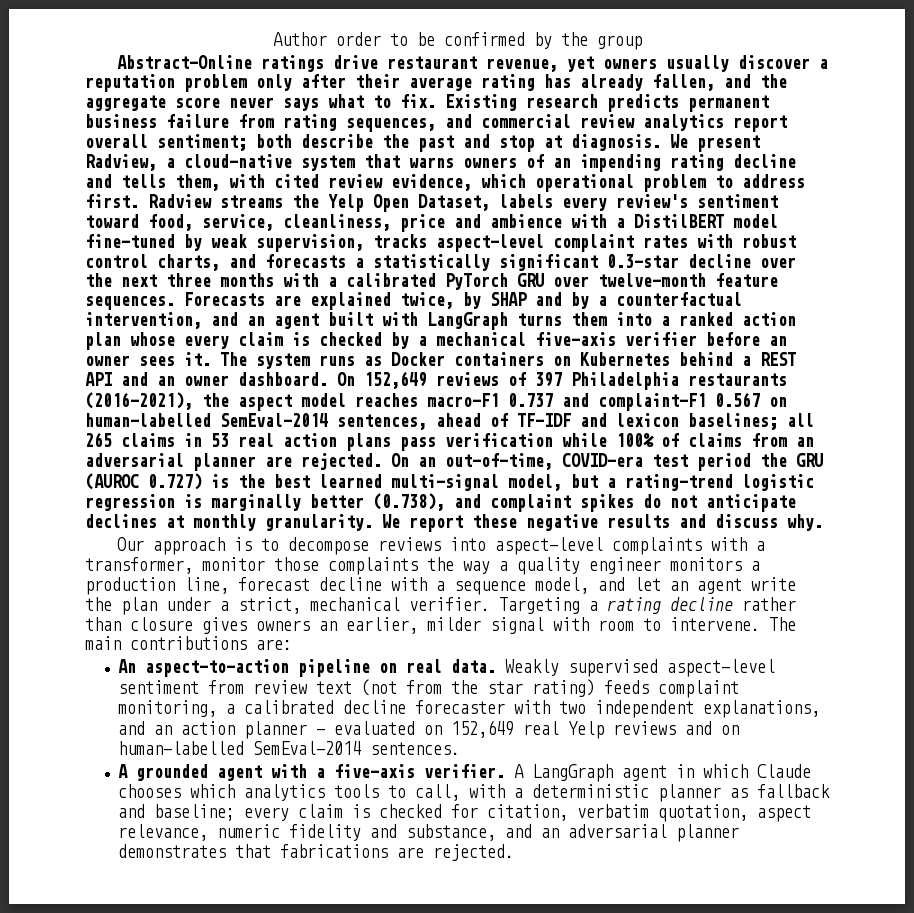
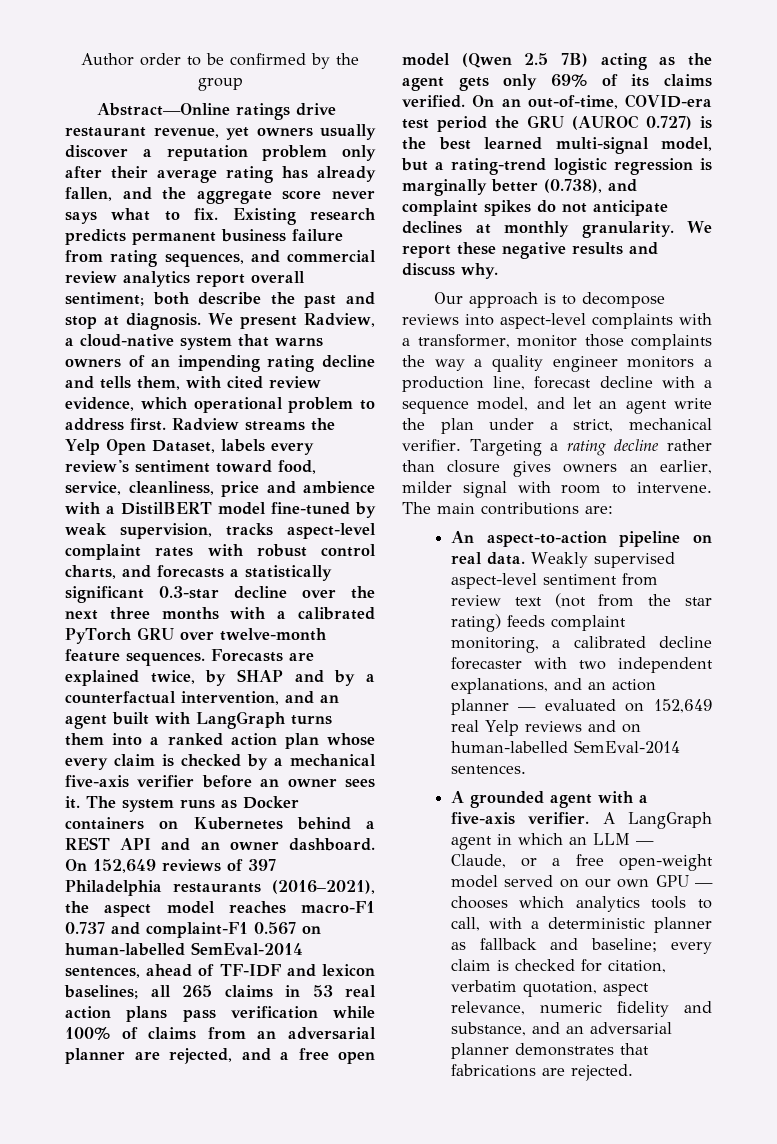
- On 152,649 reviews of 397 Philadelphia restaurants (2016–2021), the aspect model reaches macro-F1 0.737 and complaint-F1 0.567 on human-labelled SemEval-2014 sentences, ahead of TF-IDF and lexicon baselines; all 265 claims in 53 real action plans pass verification while 100% of claims from an adversarial planner are rejected.
+ On 152,649 reviews of 397 Philadelphia restaurants (2016–2021), the aspect model reaches macro-F1 0.737 and complaint-F1 0.567 on human-labelled SemEval-2014 sentences, ahead of TF-IDF and lexicon baselines; all 265 claims in 53 real action plans pass verification while 100% of claims from an adversarial planner are rejected, and a free open model (Qwen 2.5 7B) acting as the agent gets only 69% of its claims verified.
- A LangGraph agent in which Claude chooses which analytics tools to call, with a deterministic planner as fallback and baseline; every claim is checked for citation, verbatim quotation, aspect relevance, numeric fidelity and substance, and an adversarial planner demonstrates that fabrications are rejected.
+ A LangGraph agent in which an LLM — Claude, or a free open-weight model served on our own GPU — chooses which analytics tools to call, with a deterministic planner as fallback and baseline; every claim is checked for citation, verbatim quotation, aspect relevance, numeric fidelity and substance, and an adversarial planner demonstrates that fabrications are rejected.

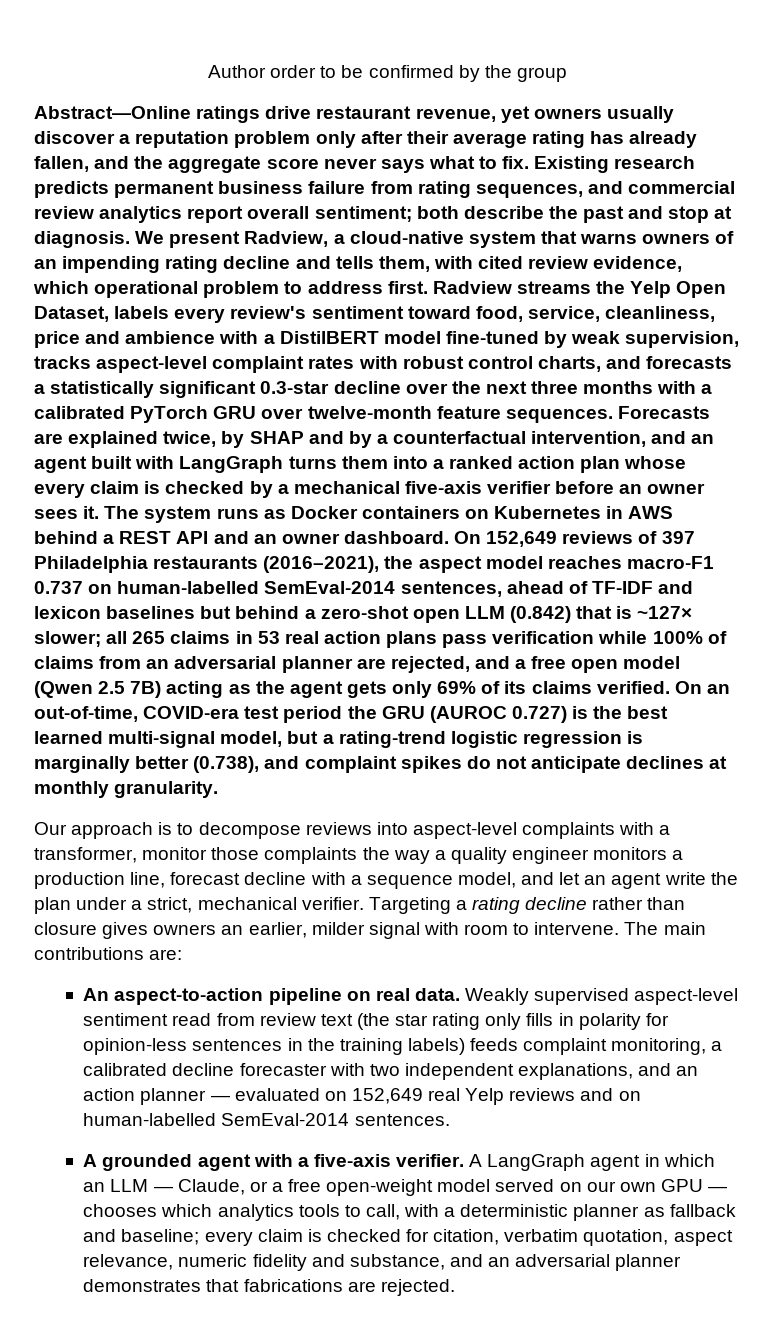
- The system runs as Docker containers on Kubernetes behind a REST API and an owner dashboard.
+ The system runs as Docker containers on Kubernetes in AWS behind a REST API and an owner dashboard.
- On 152,649 reviews of 397 Philadelphia restaurants (2016–2021), the aspect model reaches macro-F1 0.737 and complaint-F1 0.567 on human-labelled SemEval-2014 sentences, ahead of TF-IDF and lexicon baselines;
+ On 152,649 reviews of 397 Philadelphia restaurants (2016–2021), the aspect model reaches macro-F1 0.737 on human-labelled SemEval-2014 sentences, ahead of TF-IDF and lexicon baselines but behind a zero-shot open LLM (0.842) that is ~127× slower;
- We report these negative results and discuss why.
- Weakly supervised aspect-level sentiment from review text (not from the star rating) feeds complaint monitoring, a calibrated decline forecaster with two independent explanations, and an action planner — evaluated on 152,649 real Yelp reviews and on human-labelled SemEval-2014 sentences.
+ Weakly supervised aspect-level sentiment read from review text (the star rating only fills in polarity for opinion-less sentences in the training labels) feeds complaint monitoring, a calibrated decline forecaster with two independent explanations, and an action planner — evaluated on 152,649 real Yelp reviews and on human-labelled SemEval-2014 sentences.

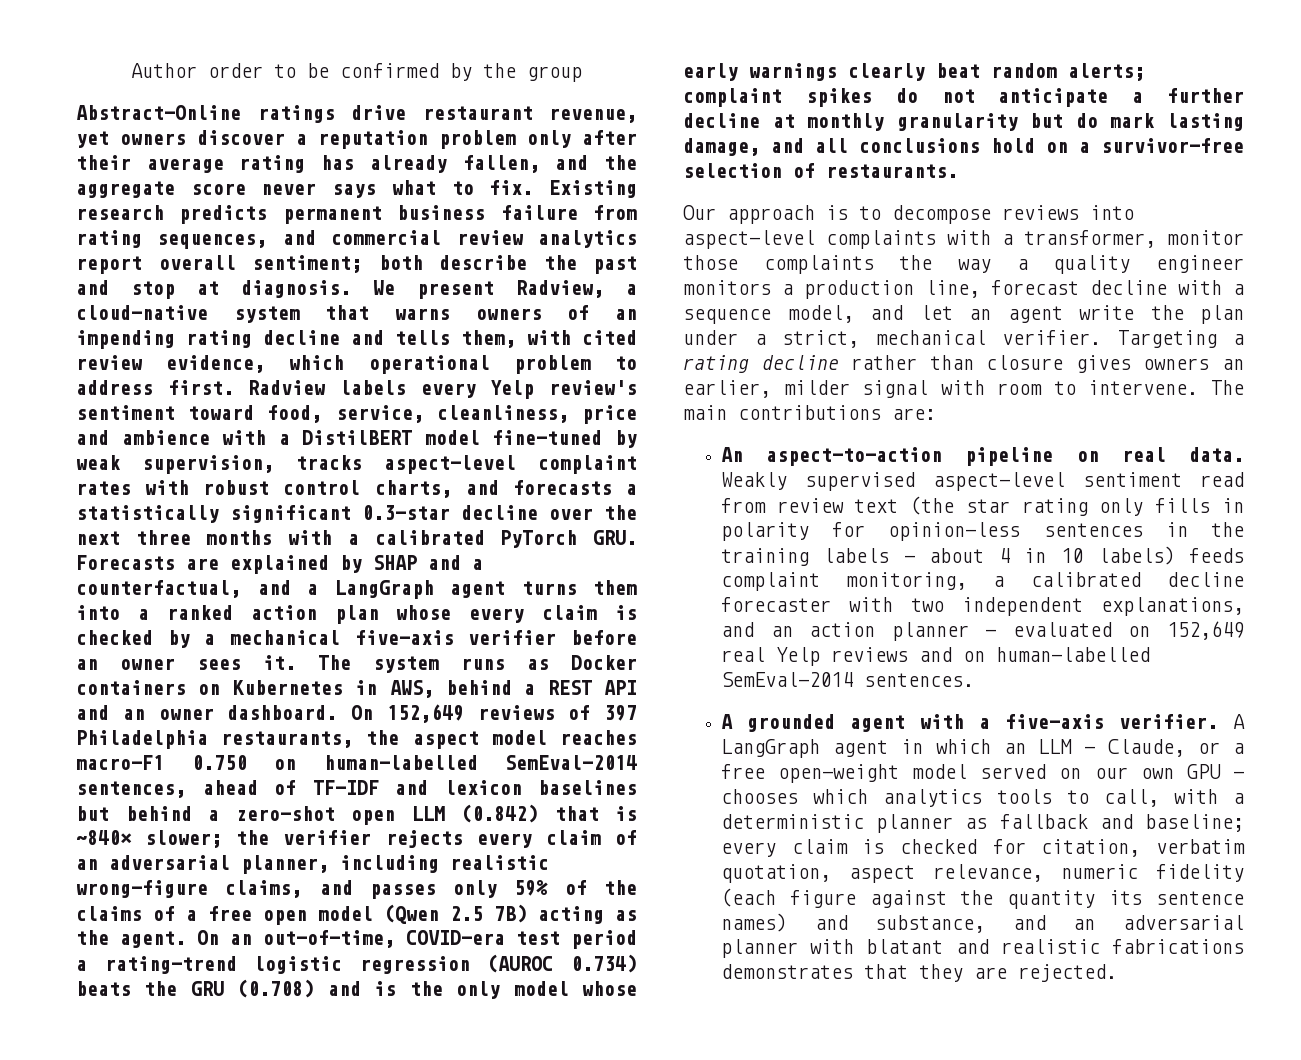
- Abstract—Online ratings drive restaurant revenue, yet owners usually discover a reputation problem only after their average rating has already fallen, and the aggregate score never says what to fix.
+ Abstract—Online ratings drive restaurant revenue, yet owners discover a reputation problem only after their average rating has already fallen, and the aggregate score never says what to fix.
- Radview streams the Yelp Open Dataset, labels every review's sentiment toward food, service, cleanliness, price and ambience with a DistilBERT model fine-tuned by weak supervision, tracks aspect-level complaint rates with robust control charts, and forecasts a statistically significant 0.3-star decline over the next three months with a calibrated PyTorch GRU over twelve-month feature sequences. Forecasts are explained twice, by SHAP and by a counterfactual intervention, and an agent built with LangGraph turns them into a ranked action plan whose every claim is checked by a mechanical five-axis verifier before an owner sees it.
+ Radview labels every Yelp review's sentiment toward food, service, cleanliness, price and ambience with a DistilBERT model fine-tuned by weak supervision, tracks aspect-level complaint rates with robust control charts, and forecasts a statistically significant 0.3-star decline over the next three months with a calibrated PyTorch GRU. Forecasts are explained by SHAP and a counterfactual, and a LangGraph agent turns them into a ranked action plan whose every claim is checked by a mechanical five-axis verifier before an owner sees it.
- The system runs as Docker containers on Kubernetes in AWS behind a REST API and an owner dashboard.
+ The system runs as Docker containers on Kubernetes in AWS, behind a REST API and an owner dashboard.
- On 152,649 reviews of 397 Philadelphia restaurants (2016–2021), the aspect model reaches macro-F1 0.737 on human-labelled SemEval-2014 sentences, ahead of TF-IDF and lexicon baselines but behind a zero-shot open LLM (0.842) that is ~127× slower; all 265 claims in 53 real action plans pass verification while 100% of claims from an adversarial planner are rejected, and a free open model (Qwen 2.5 7B) acting as the agent gets only 69% of its claims verified.
+ On 152,649 reviews of 397 Philadelphia restaurants, the aspect model reaches macro-F1 0.750 on human-labelled SemEval-2014 sentences, ahead of TF-IDF and lexicon baselines but behind a zero-shot open LLM (0.842) that is ~840× slower; the verifier rejects every claim of an adversarial planner, including realistic wrong-figure claims, and passes only 59% of the claims of a free open model (Qwen 2.5 7B) acting as the agent.
- On an out-of-time, COVID-era test period the GRU (AUROC 0.727) is the best learned multi-signal model, but a rating-trend logistic regression is marginally better (0.738), and complaint spikes do not anticipate declines at monthly granularity.
+ On an out-of-time, COVID-era test period a rating-trend logistic regression (AUROC 0.734) beats the GRU (0.708) and is the only model whose early warnings clearly beat random alerts; complaint spikes do not anticipate a further decline at monthly granularity but do mark lasting damage, and all conclusions hold on a survivor-free selection of restaurants.
- Weakly supervised aspect-level sentiment read from review text (the star rating only fills in polarity for opinion-less sentences in the training labels) feeds complaint monitoring, a calibrated decline forecaster with two independent explanations, and an action planner — evaluated on 152,649 real Yelp reviews and on human-labelled SemEval-2014 sentences.
+ Weakly supervised aspect-level sentiment read from review text (the star rating only fills in polarity for opinion-less sentences in the training labels — about 4 in 10 labels) feeds complaint monitoring, a calibrated decline forecaster with two independent explanations, and an action planner — evaluated on 152,649 real Yelp reviews and on human-labelled SemEval-2014 sentences.
- A LangGraph agent in which an LLM — Claude, or a free open-weight model served on our own GPU — chooses which analytics tools to call, with a deterministic planner as fallback and baseline; every claim is checked for citation, verbatim quotation, aspect relevance, numeric fidelity and substance, and an adversarial planner demonstrates that fabrications are rejected.
+ A LangGraph agent in which an LLM — Claude, or a free open-weight model served on our own GPU — chooses which analytics tools to call, with a deterministic planner as fallback and baseline; every claim is checked for citation, verbatim quotation, aspect relevance, numeric fidelity (each figure against the quantity its sentence names) and substance, and an adversarial planner with blatant and realistic fabrications demonstrates that they are rejected.

